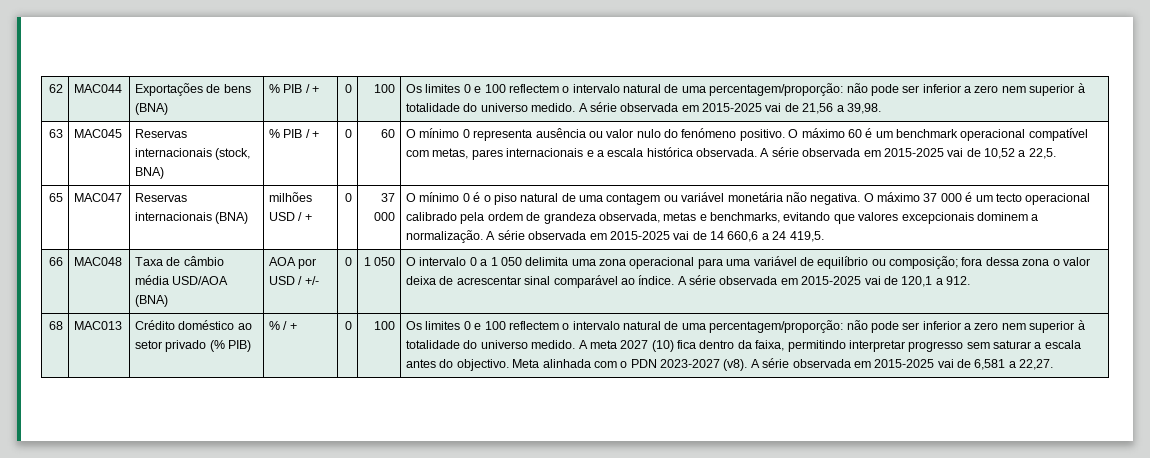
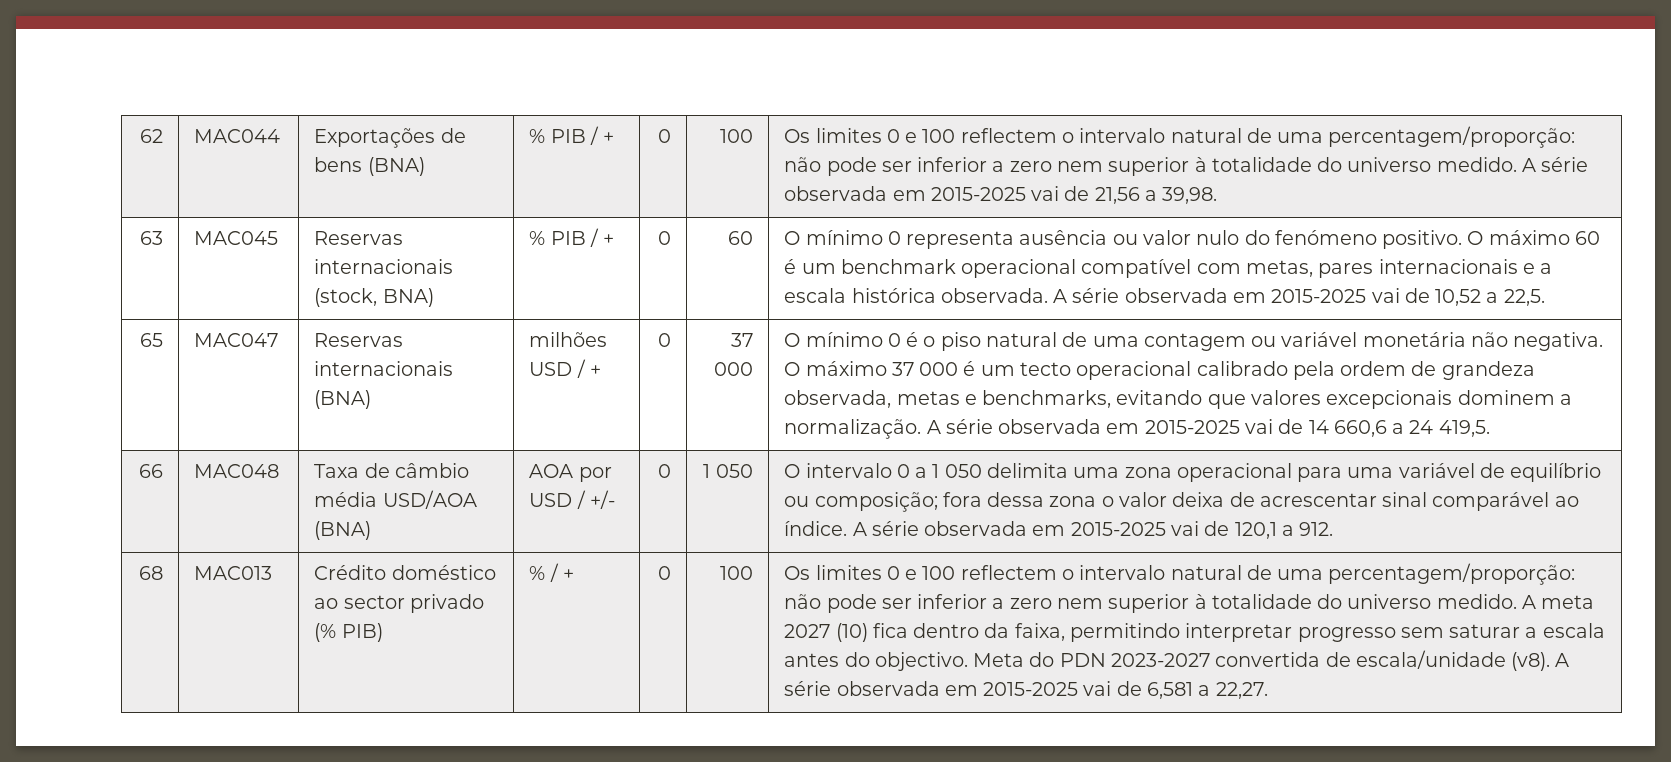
- Crédito doméstico ao setor privado (% PIB)
+ Crédito doméstico ao sector privado (% PIB)
- Meta alinhada com o PDN 2023-2027 (v8).
+ Meta do PDN 2023-2027 convertida de escala/unidade (v8).

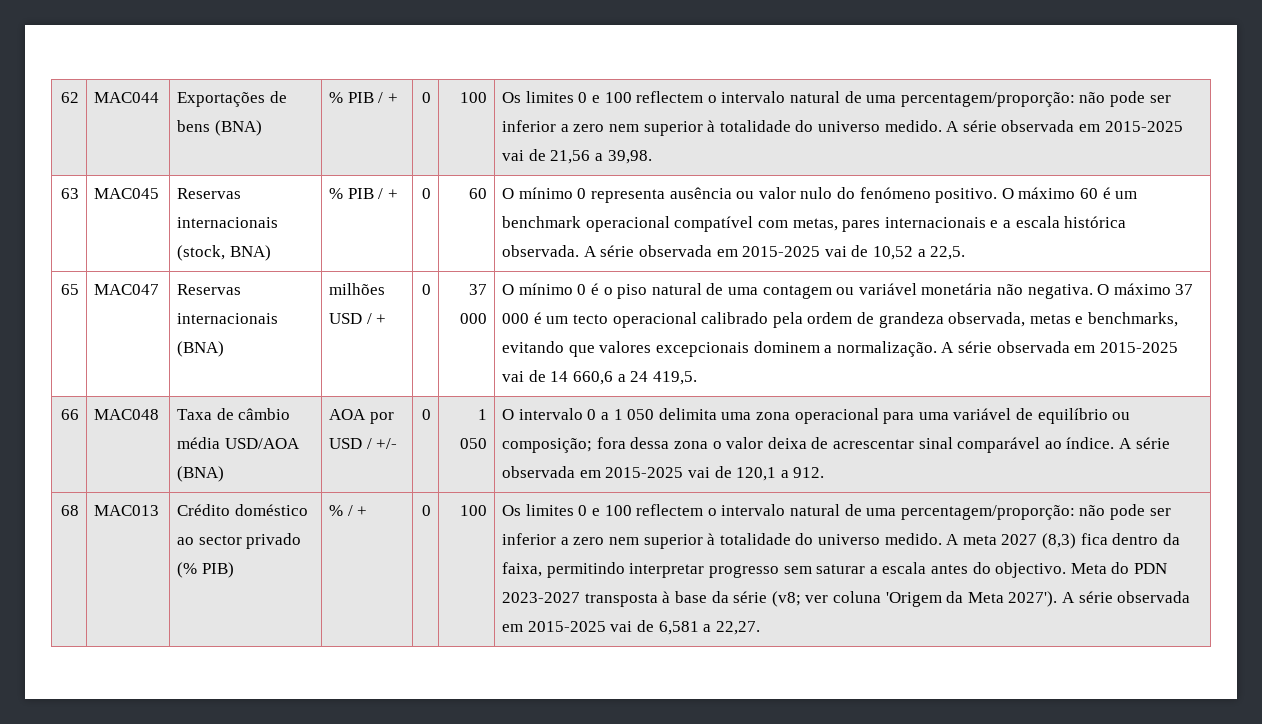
- A meta 2027 (10) fica dentro da faixa, permitindo interpretar progresso sem saturar a escala antes do objectivo.
+ A meta 2027 (8,3) fica dentro da faixa, permitindo interpretar progresso sem saturar a escala antes do objectivo.
- Meta do PDN 2023-2027 convertida de escala/unidade (v8).
+ Meta do PDN 2023-2027 transposta à base da série (v8; ver coluna 'Origem da Meta 2027').

